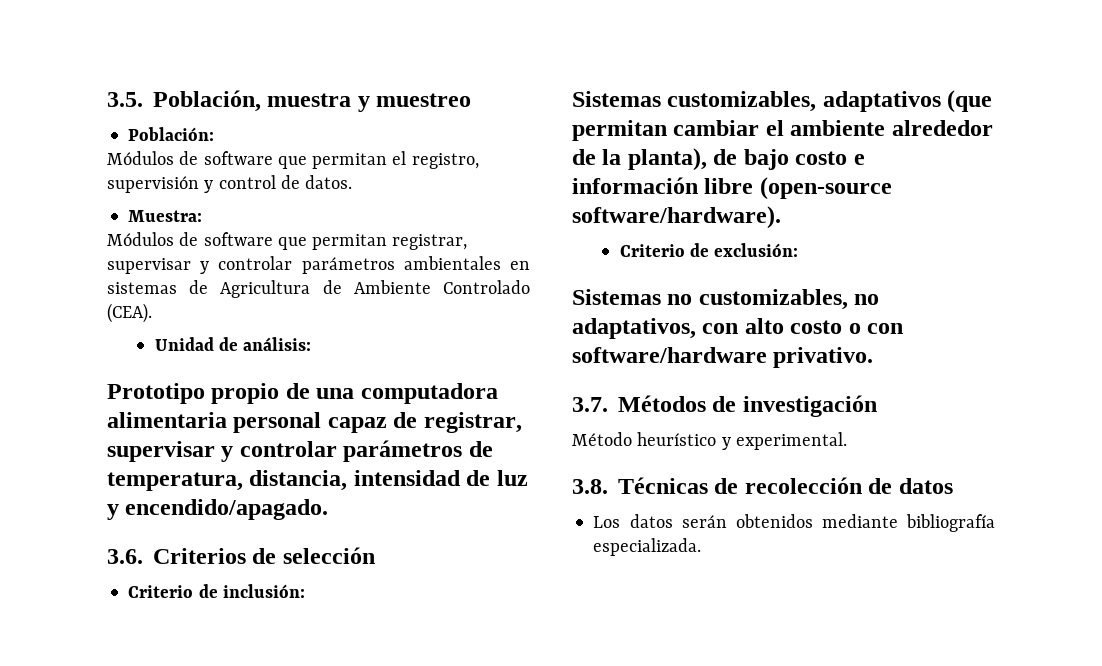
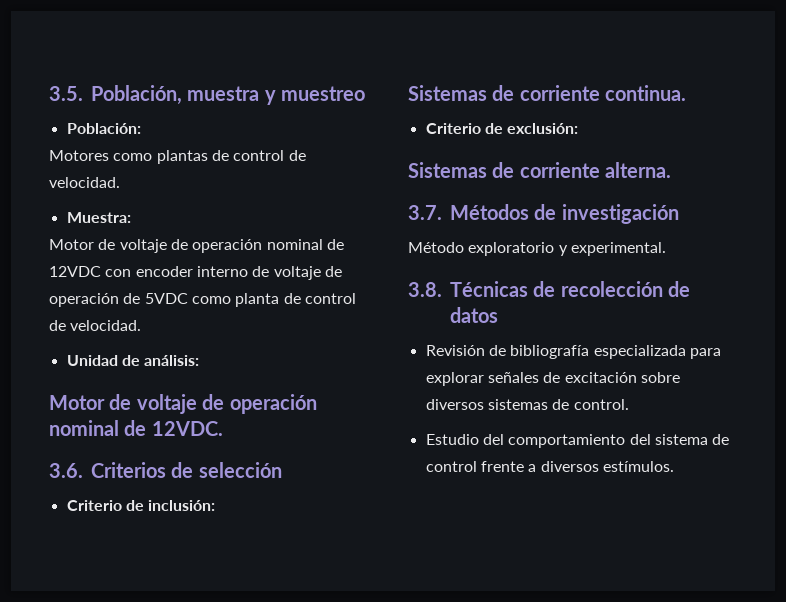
- Módulos de software que permitan el registro, supervisión y control de datos.
+ Motores como plantas de control de velocidad.
- Módulos de software que permitan registrar, supervisar y controlar parámetros ambientales en sistemas de Agricultura de Ambiente Controlado (CEA).
+ Motor de voltaje de operación nominal de 12VDC con encoder interno de voltaje de operación de 5VDC como planta de control de velocidad.
  Unidad de análisis:
- Prototipo propio de una computadora alimentaria personal capaz de registrar, supervisar y controlar parámetros de temperatura, distancia, intensidad de luz y encendido/apagado.
+ Motor de voltaje de operación nominal de 12VDC.
- Sistemas customizables, adaptativos (que permitan cambiar el ambiente alrededor de la planta), de bajo costo e información libre (open-source software/hardware).
+ Sistemas de corriente continua.
  Criterio de exclusión:
- Sistemas no customizables, no adaptativos, con alto costo o con software/hardware privativo.
+ Sistemas de corriente alterna.
- Método heurístico y experimental.
+ Método exploratorio y experimental.
- Los datos serán obtenidos mediante bibliografía especializada.
+ Revisión de bibliografía especializada para explorar señales de excitación sobre diversos sistemas de control.
+ Estudio del comportamiento del sistema de control frente a diversos estímulos.

